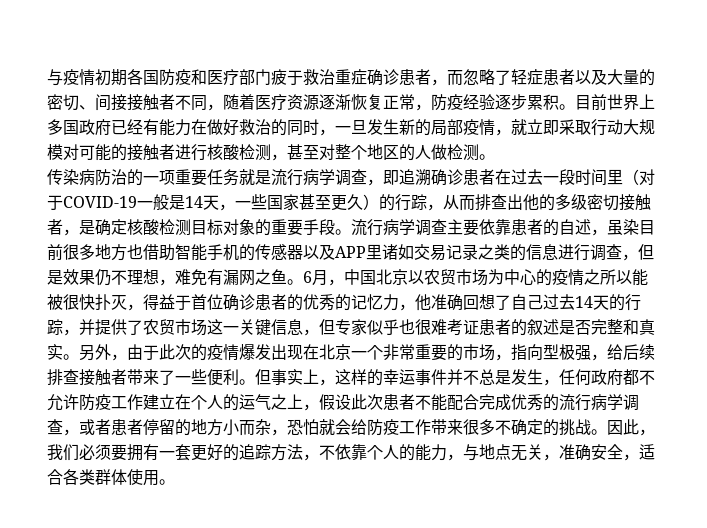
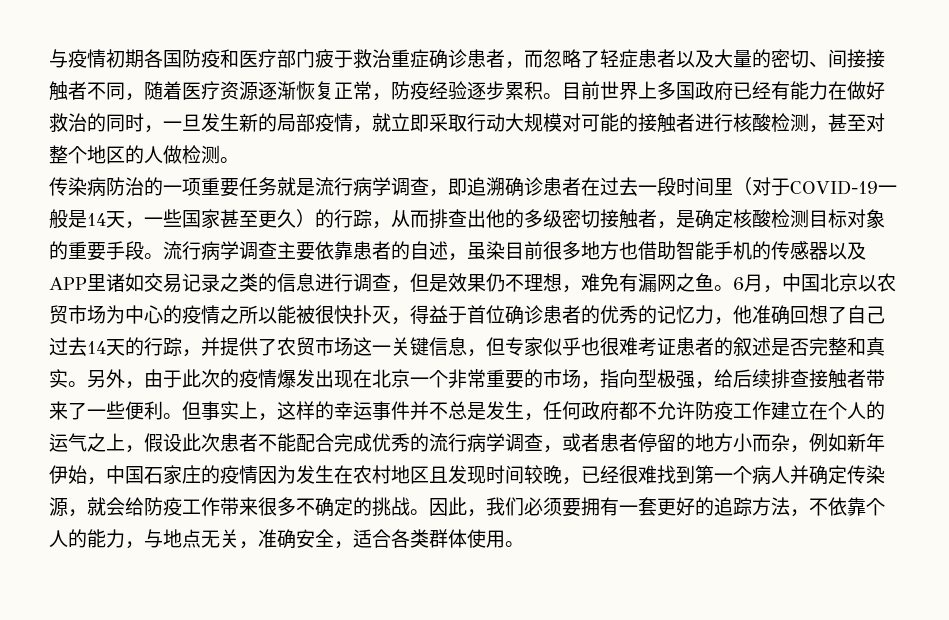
- 但事实上，这样的幸运事件并不总是发生，任何政府都不允许防疫工作建立在个人的运气之上，假设此次患者不能配合完成优秀的流行病学调查，或者患者停留的地方小而杂，恐怕就会给防疫工作带来很多不确定的挑战。
+ 但事实上，这样的幸运事件并不总是发生，任何政府都不允许防疫工作建立在个人的运气之上，假设此次患者不能配合完成优秀的流行病学调查，或者患者停留的地方小而杂，例如新年伊始，中国石家庄的疫情因为发生在农村地区且发现时间较晚，已经很难找到第一个病人并确定传染源，就会给防疫工作带来很多不确定的挑战。

